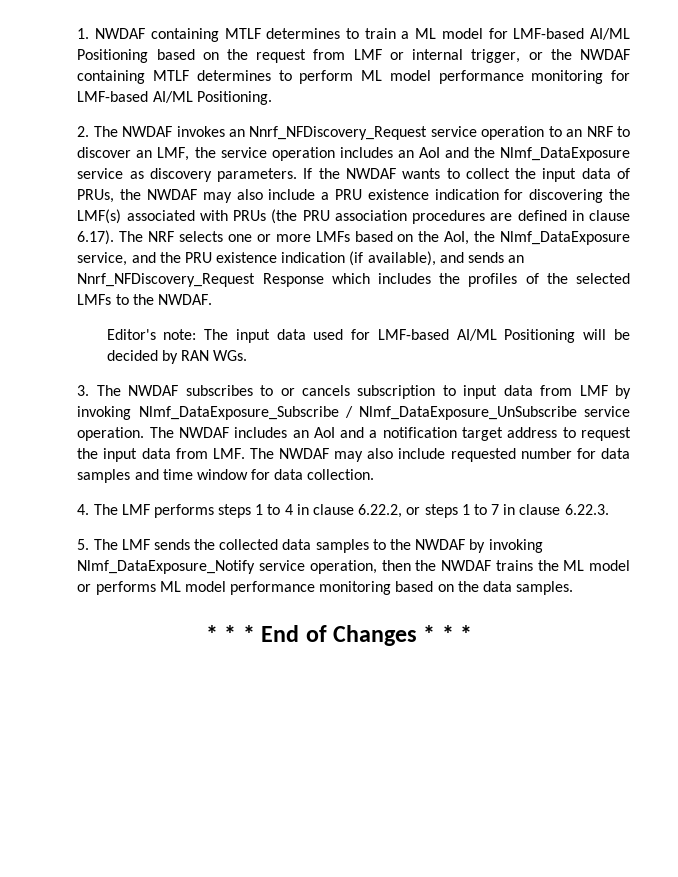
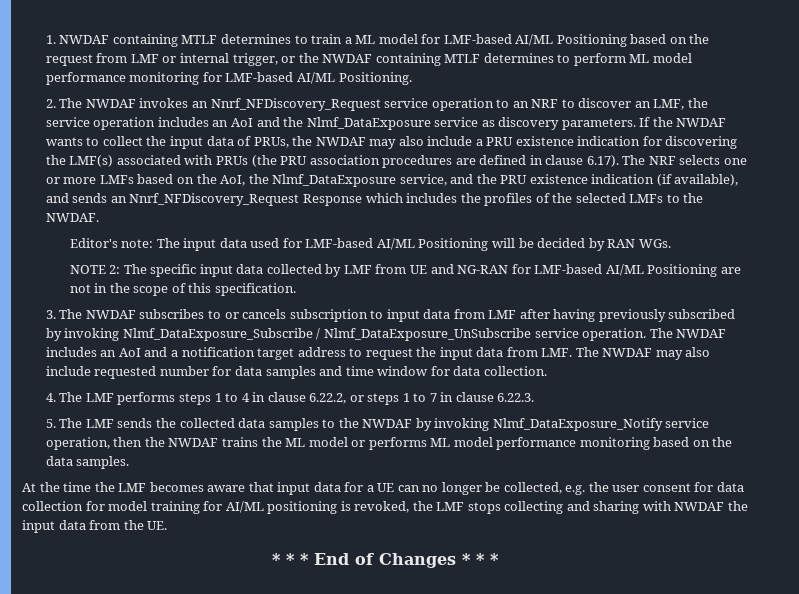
+ NOTE 2: The specific input data collected by LMF from UE and NG-RAN for LMF-based AI/ML Positioning are not in the scope of this specification.
- 3. The NWDAF subscribes to or cancels subscription to input data from LMF by invoking Nlmf_DataExposure_Subscribe / Nlmf_DataExposure_UnSubscribe service operation.
+ 3. The NWDAF subscribes to or cancels subscription to input data from LMF after having previously subscribed by invoking Nlmf_DataExposure_Subscribe / Nlmf_DataExposure_UnSubscribe service operation.
+ At the time the LMF becomes aware that input data for a UE can no longer be collected, e.g. the user consent for data collection for model training for AI/ML positioning is revoked, the LMF stops collecting and sharing with NWDAF the input data from the UE.

